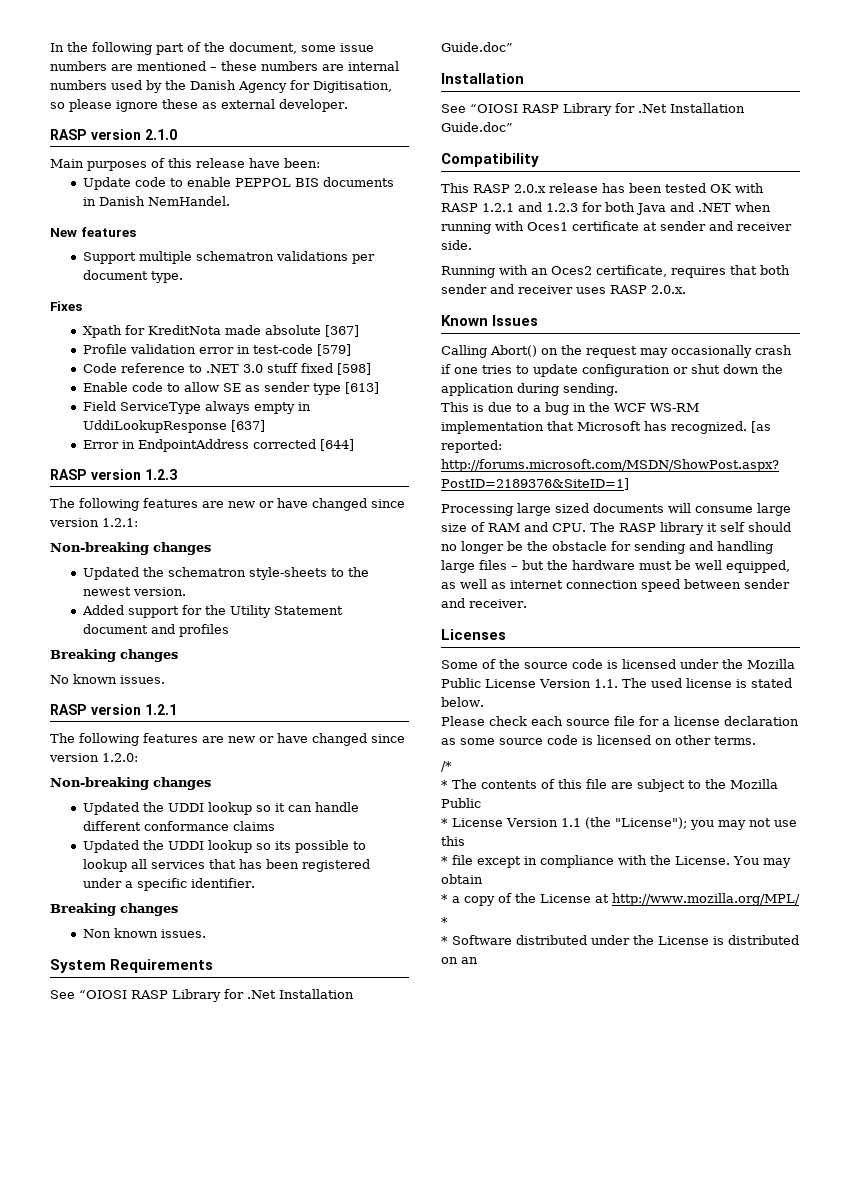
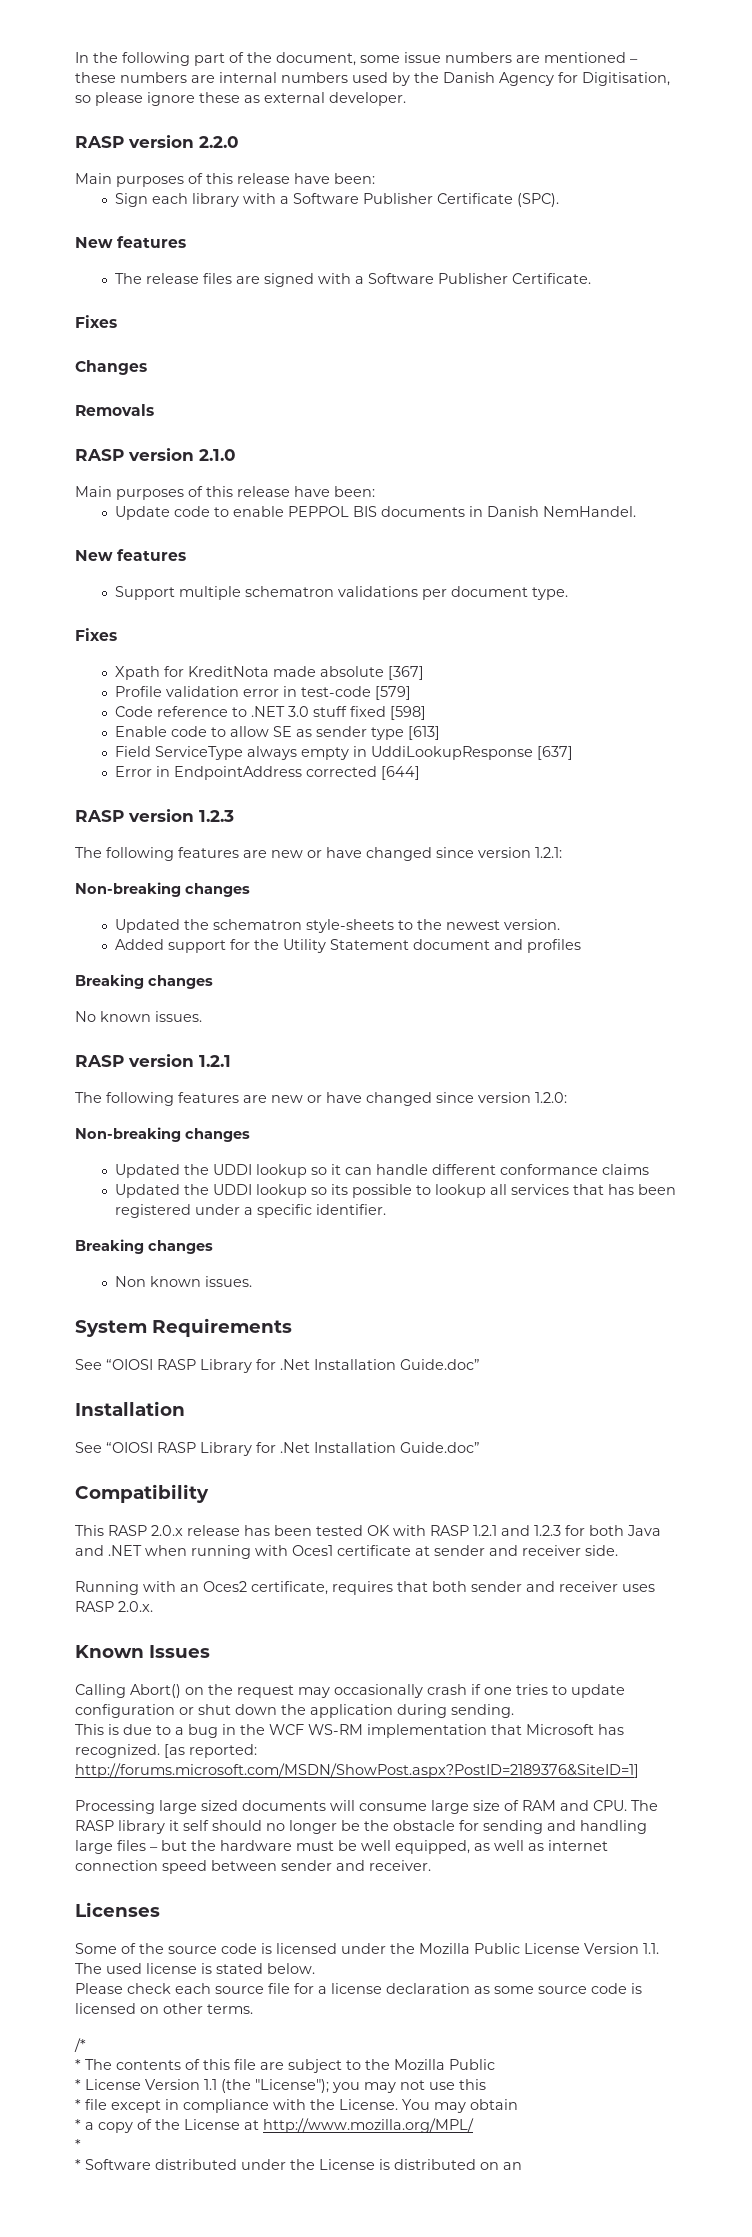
+ RASP version 2.2.0
+ Main purposes of this release have been:
+ Sign each library with a Software Publisher Certificate (SPC).
+ New features
+ The release files are signed with a Software Publisher Certificate.
+ Fixes
+ Changes
+ Removals

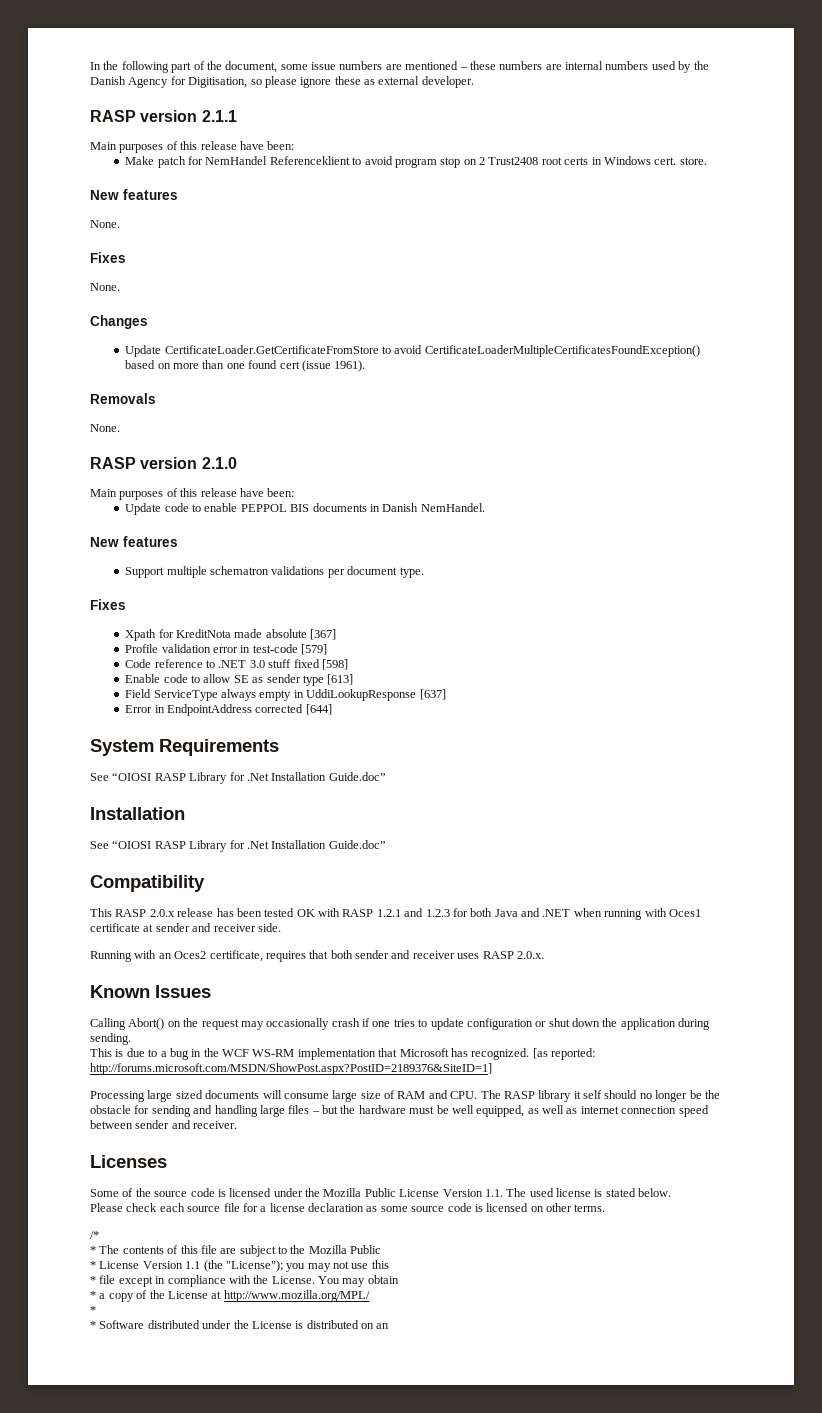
- RASP version 2.2.0
+ RASP version 2.1.1
  Main purposes of this release have been:
- Sign each library with a Software Publisher Certificate (SPC).
+ Make patch for NemHandel Referenceklient to avoid program stop on 2 Trust2408 root certs in Windows cert. store.
  New features
- The release files are signed with a Software Publisher Certificate.
+ None.
  Fixes
+ None.
+ Update CertificateLoader.GetCertificateFromStore to avoid CertificateLoaderMultipleCertificatesFoundException() based on more than one found cert (issue 1961).
  Removals
+ None.
- RASP version 1.2.3
- The following features are new or have changed since version 1.2.1:
- Non-breaking changes
- Updated the schematron style-sheets to the newest version.
- Added support for the Utility Statement document and profiles
- Breaking changes
- No known issues.
- RASP version 1.2.1
- The following features are new or have changed since version 1.2.0:
- Non-breaking changes
- Updated the UDDI lookup so it can handle different conformance claims
- Updated the UDDI lookup so its possible to lookup all services that has been registered under a specific identifier.
- Breaking changes
- Non known issues.

